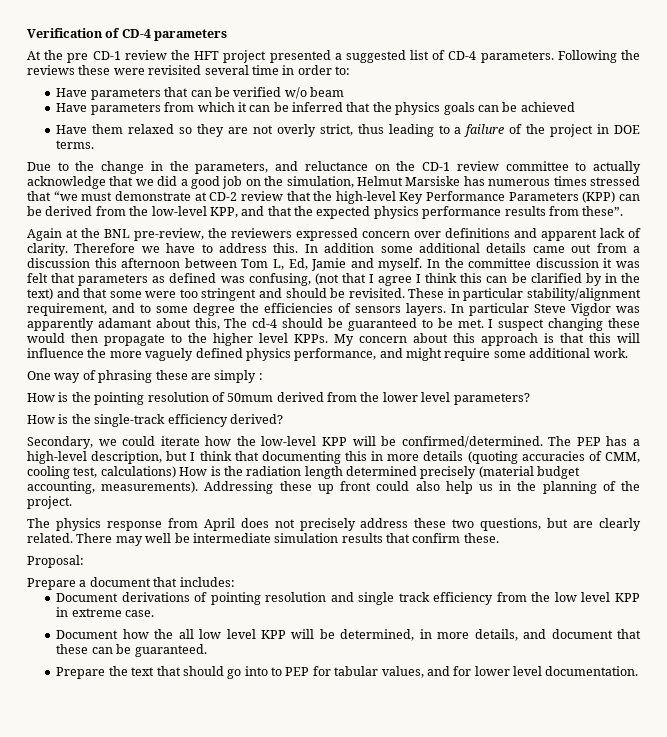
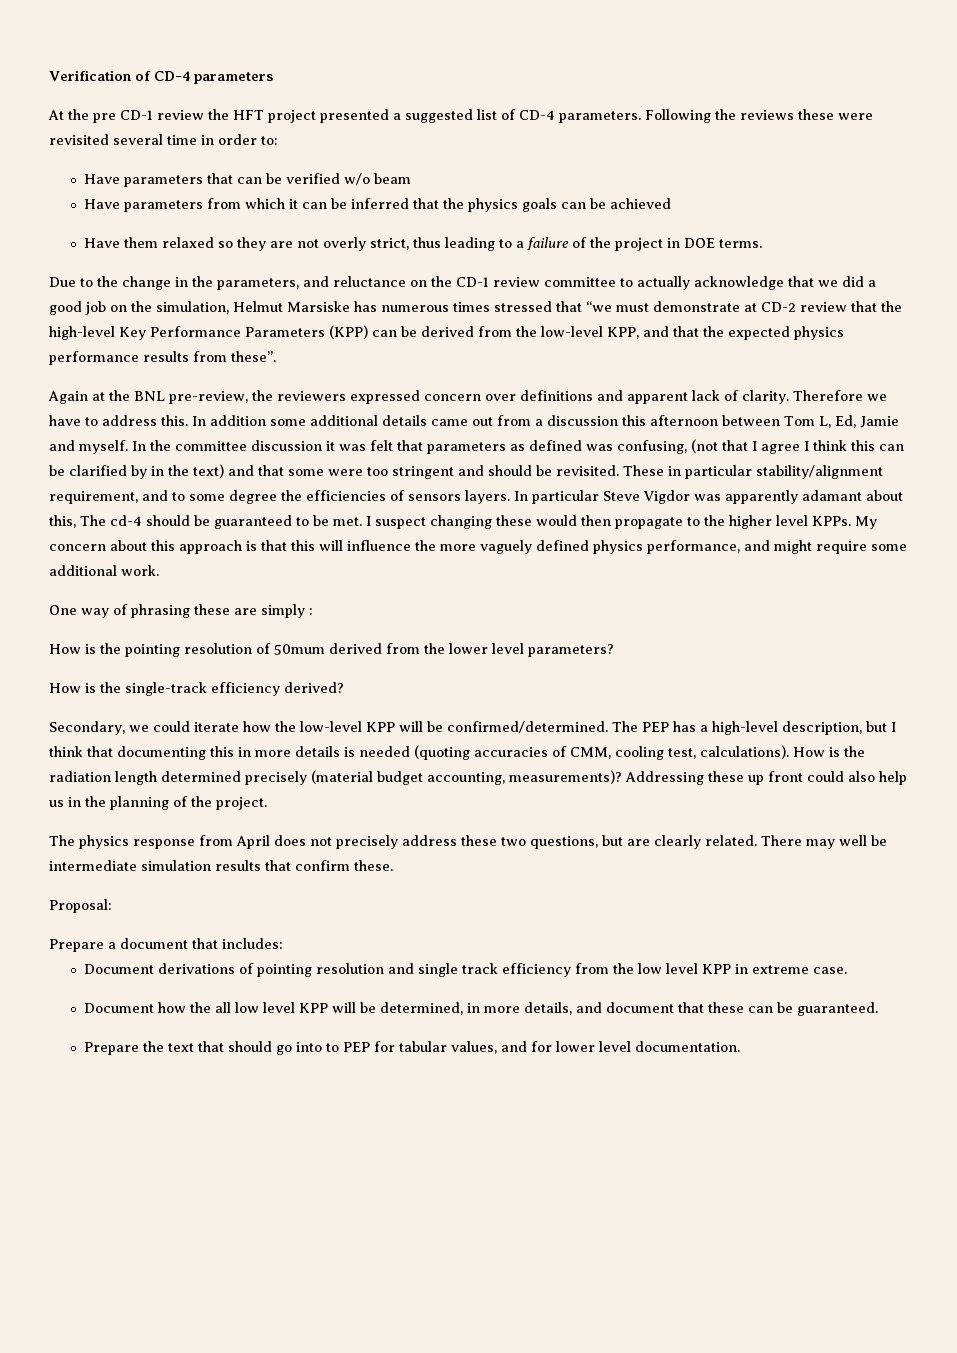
- The PEP has a high-level description, but I think that documenting this in more details (quoting accuracies of CMM, cooling test, calculations) How is the radiation length determined precisely (material budget accounting, measurements).
+ The PEP has a high-level description, but I think that documenting this in more details is needed (quoting accuracies of CMM, cooling test, calculations). How is the radiation length determined precisely (material budget accounting, measurements)?

